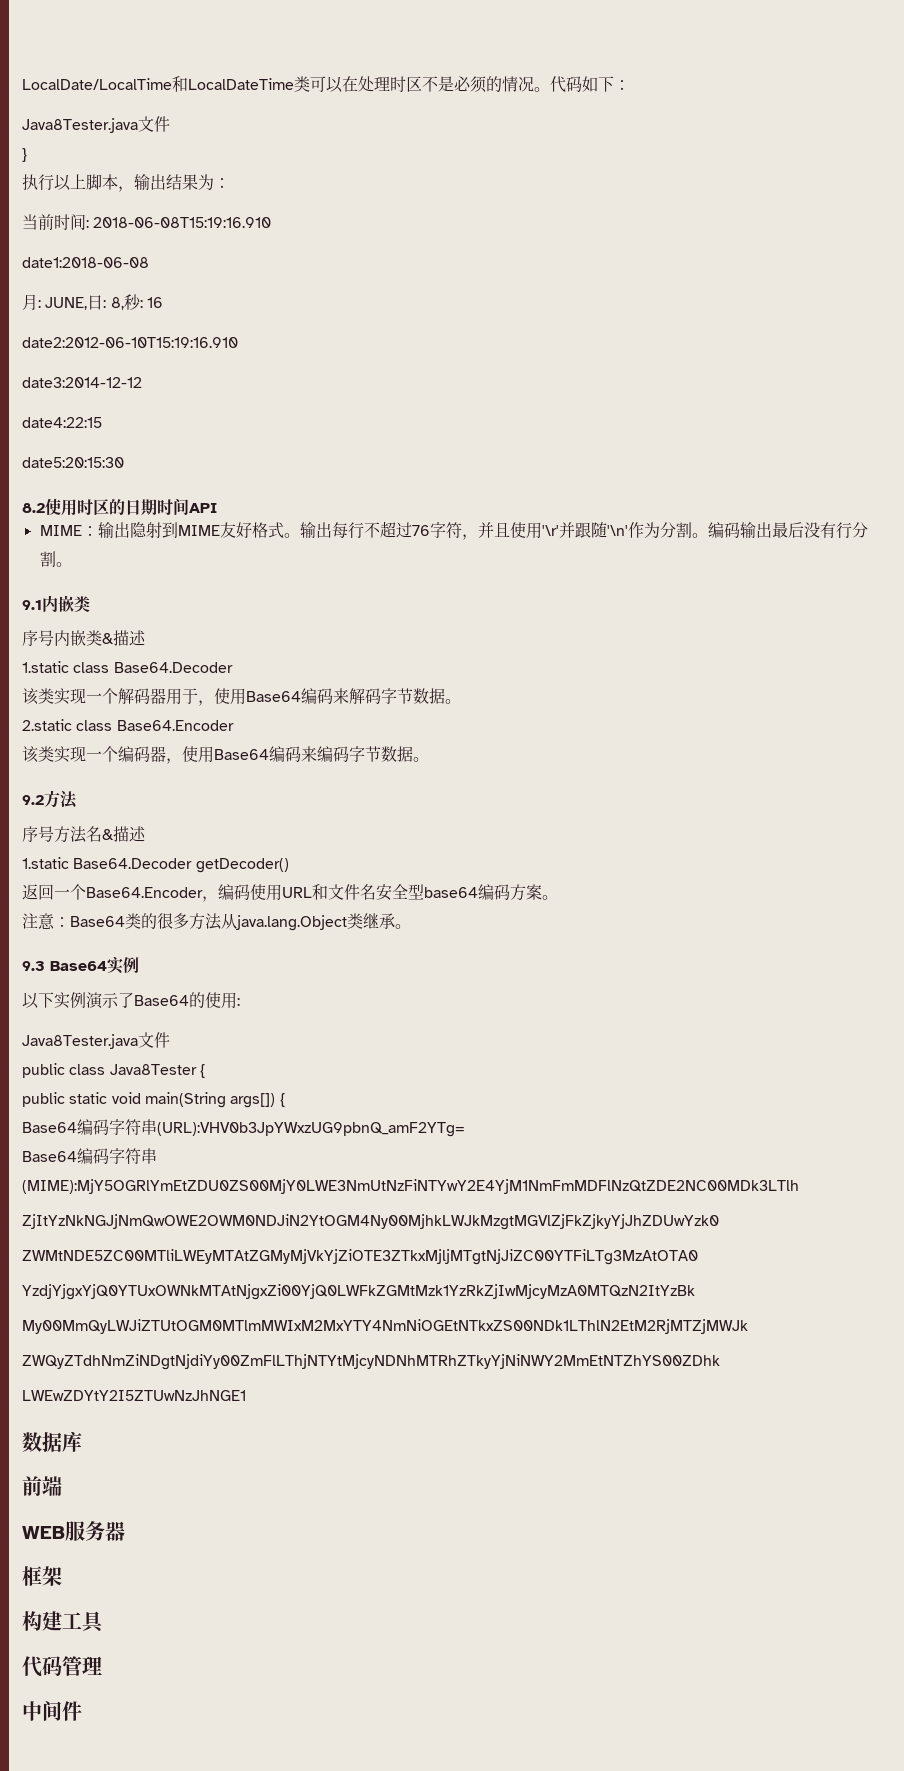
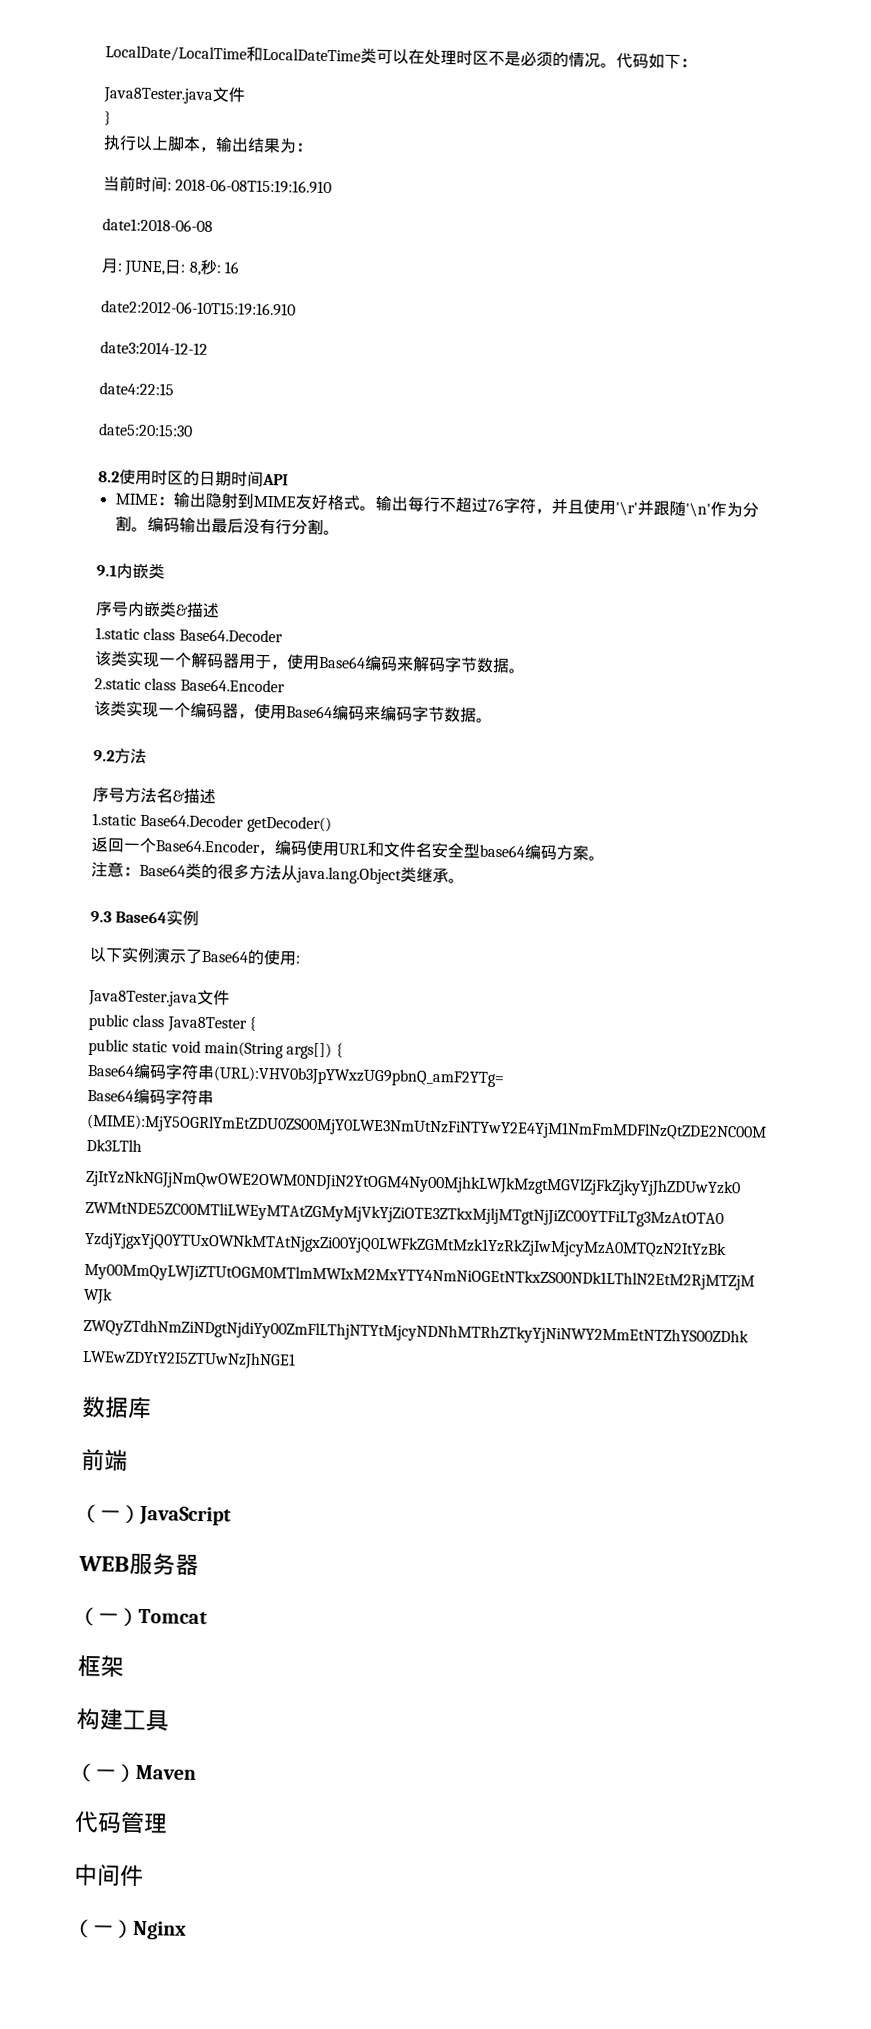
+ （一）JavaScript
+ （一）Tomcat
+ （一）Maven
+ （一）Nginx

